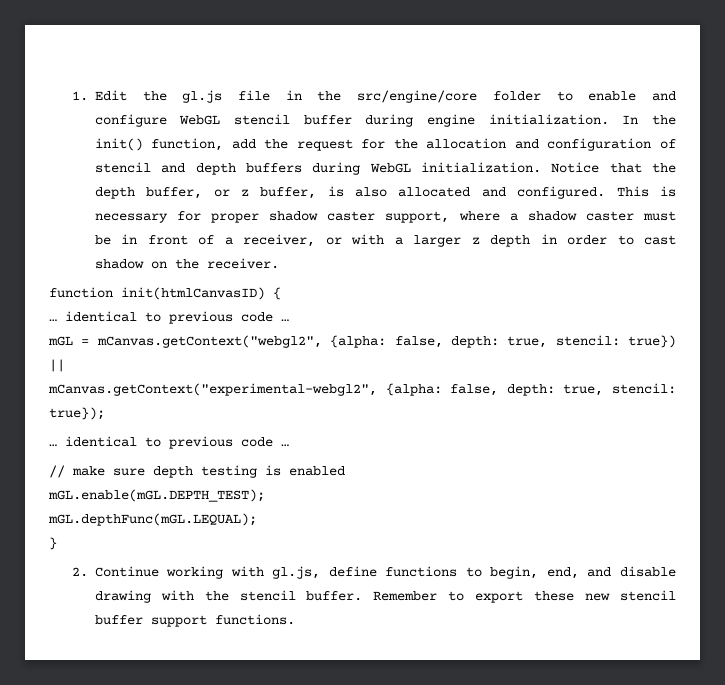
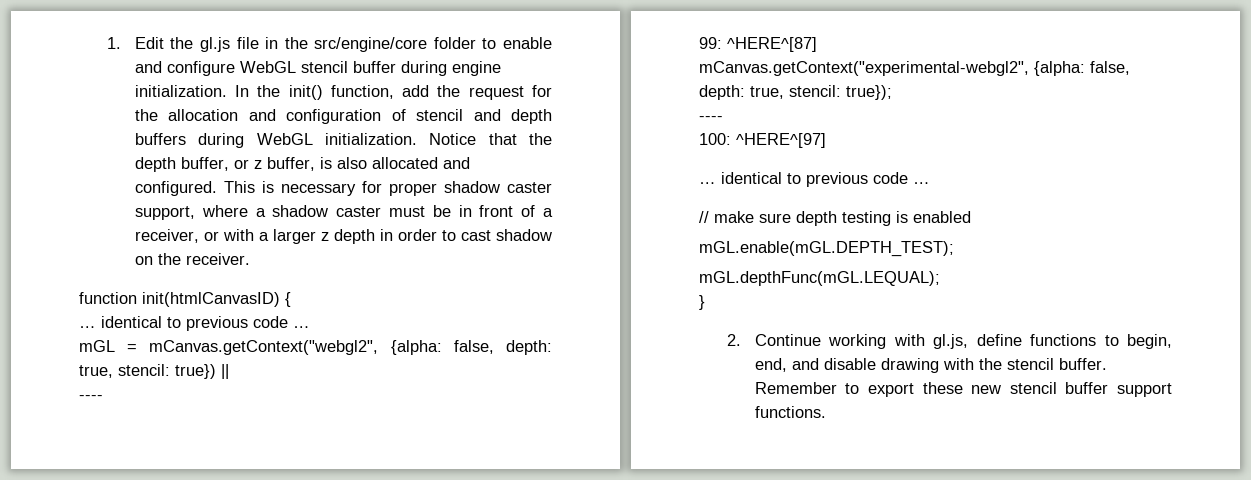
  mGL = mCanvas.getContext("webgl2", {alpha: false, depth: true, stencil: true}) ||
+ ----
+ 99: ^HERE^[87]
  mCanvas.getContext("experimental-webgl2", {alpha: false, depth: true, stencil: true});
+ ----
+ 100: ^HERE^[97]

